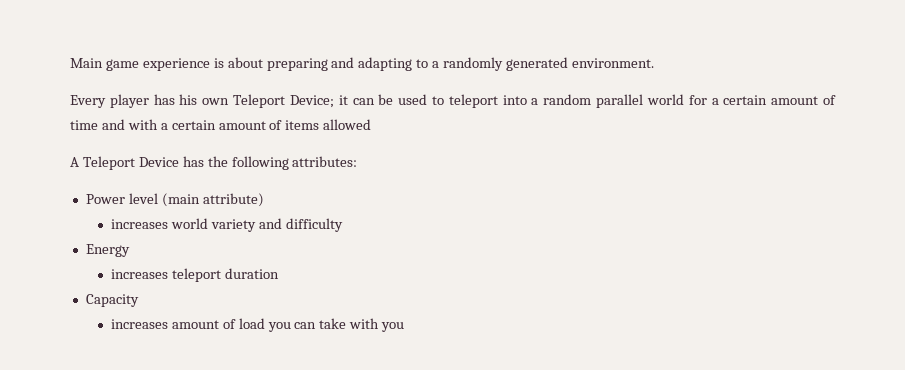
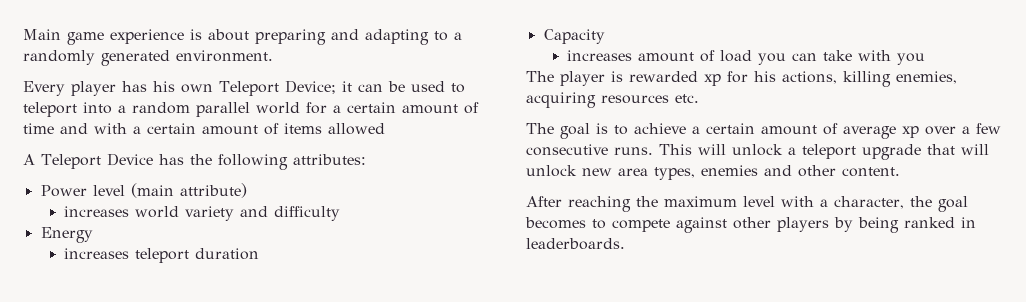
+ The player is rewarded xp for his actions, killing enemies, acquiring resources etc.
+ The goal is to achieve a certain amount of average xp over a few consecutive runs. This will unlock a teleport upgrade that will unlock new area types, enemies and other content.
+ After reaching the maximum level with a character, the goal becomes to compete against other players by being ranked in leaderboards.

